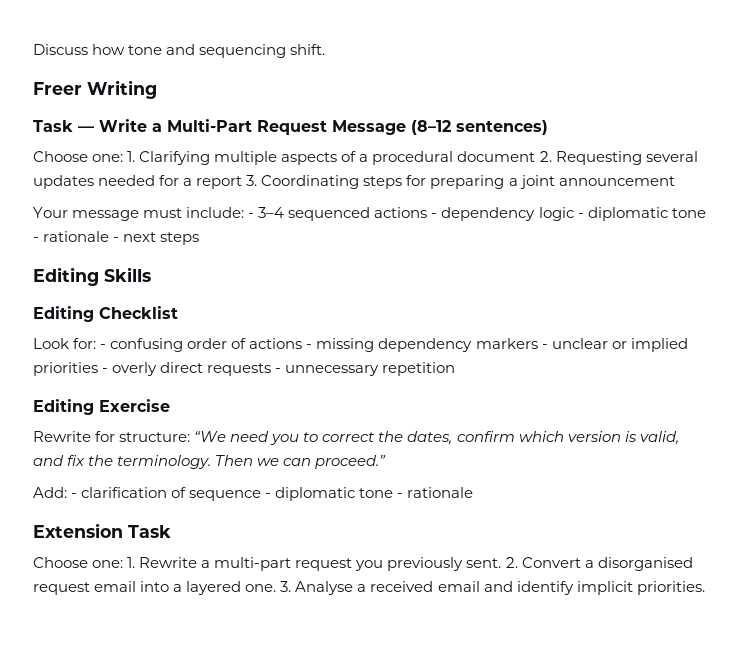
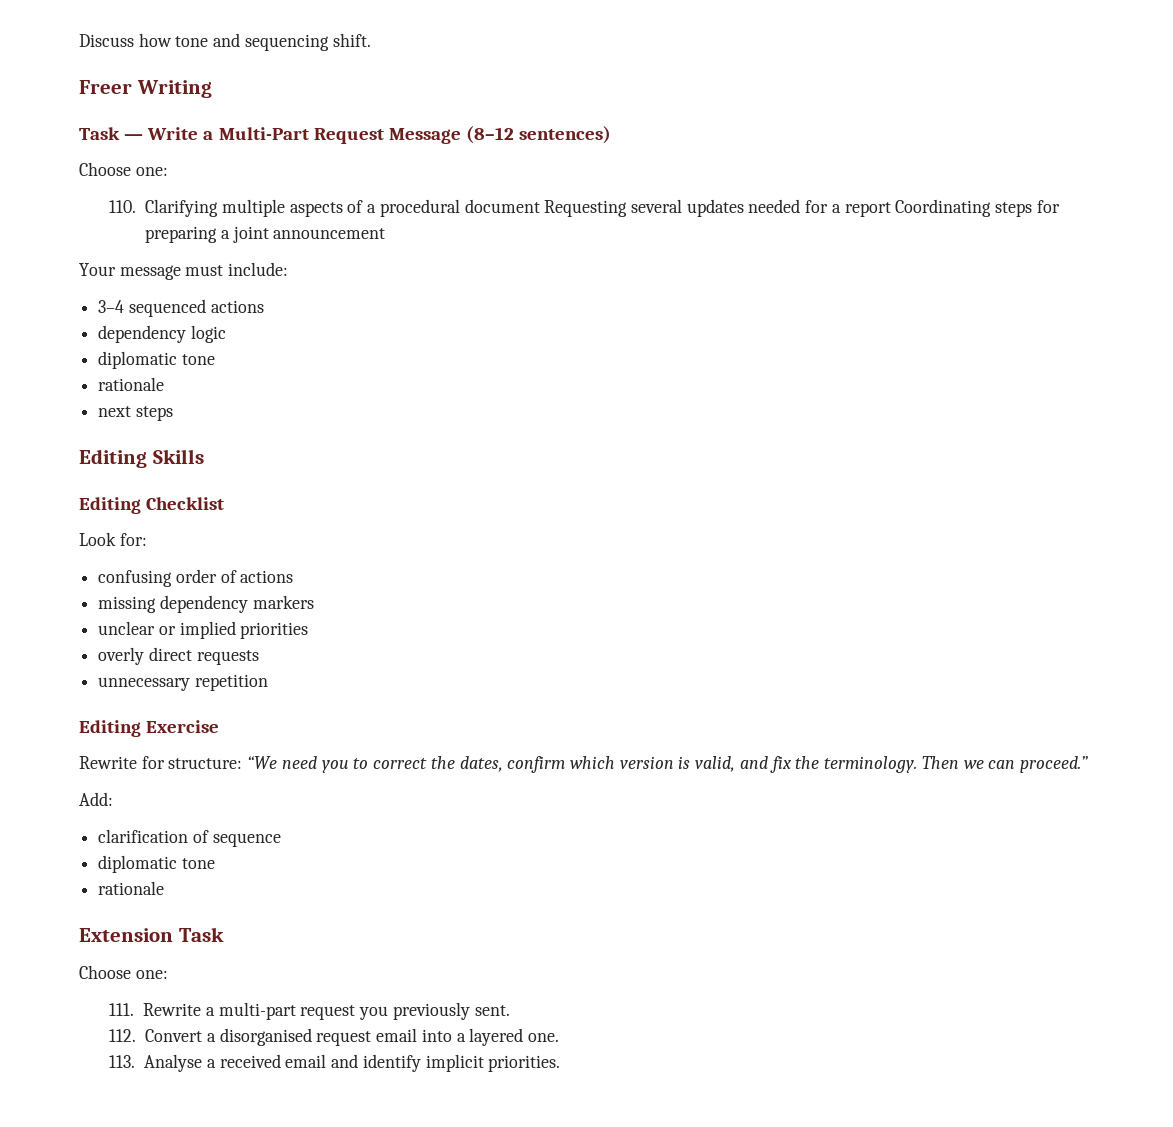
  Task — Write a Multi-Part Request Message (8–12 sentences)
- Choose one: 1. Clarifying multiple aspects of a procedural document 2. Requesting several updates needed for a report 3. Coordinating steps for preparing a joint announcement
+ Choose one:
+ 110. Clarifying multiple aspects of a procedural document Requesting several updates needed for a report Coordinating steps for preparing a joint announcement
- Your message must include: - 3–4 sequenced actions - dependency logic - diplomatic tone - rationale - next steps
+ Your message must include:
+ 3–4 sequenced actions
+ dependency logic
+ diplomatic tone
+ rationale
+ next steps
- Look for: - confusing order of actions - missing dependency markers - unclear or implied priorities - overly direct requests - unnecessary repetition
+ Look for:
+ confusing order of actions
+ missing dependency markers
+ unclear or implied priorities
+ overly direct requests
+ unnecessary repetition
- Add: - clarification of sequence - diplomatic tone - rationale
+ Add:
+ clarification of sequence
+ diplomatic tone
+ rationale
  Extension Task
- Choose one: 1. Rewrite a multi-part request you previously sent. 2. Convert a disorganised request email into a layered one. 3. Analyse a received email and identify implicit priorities.
+ Choose one:
+ 111. Rewrite a multi-part request you previously sent.
+ 112. Convert a disorganised request email into a layered one.
+ 113. Analyse a received email and identify implicit priorities.

